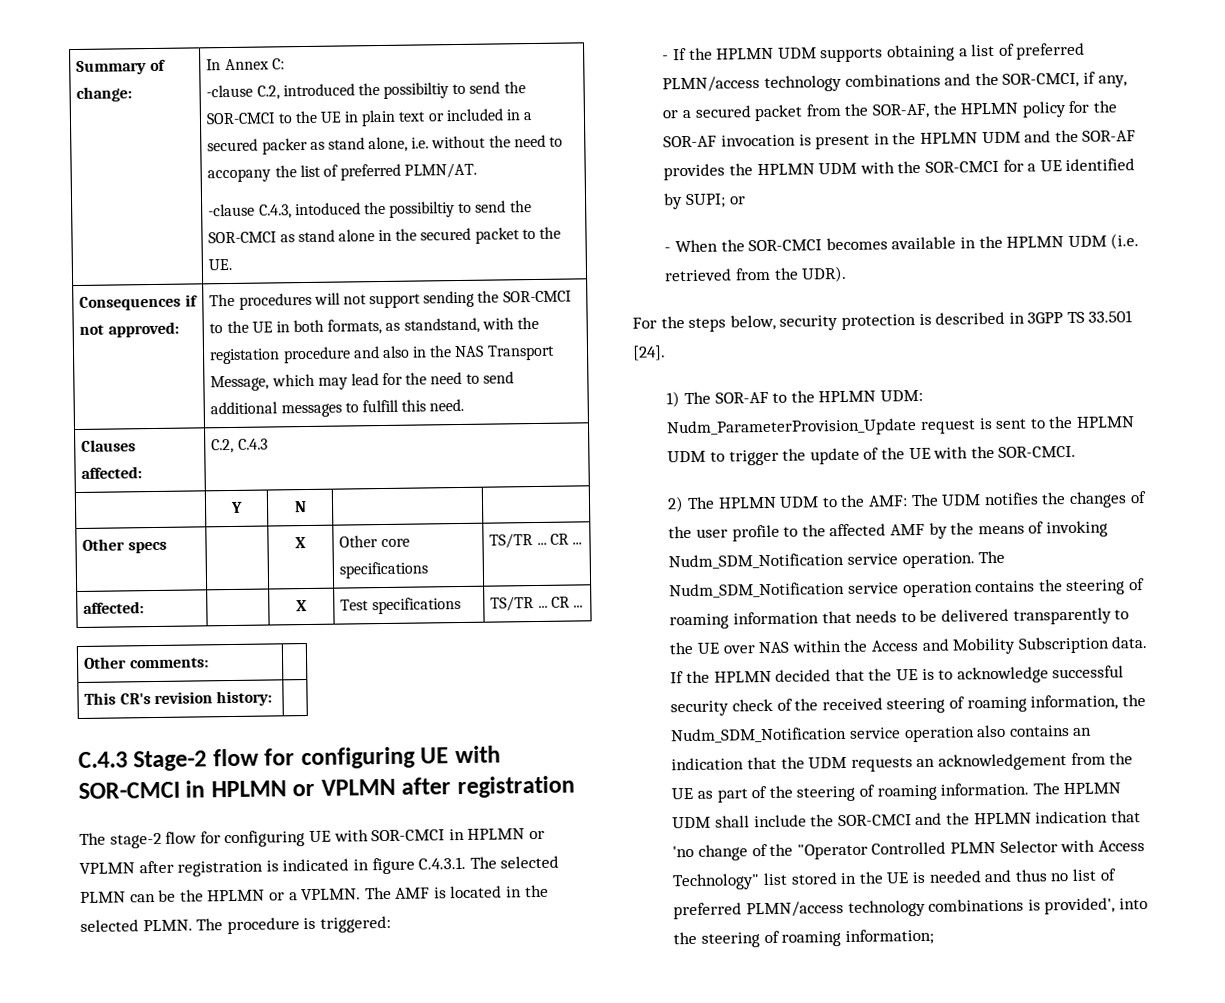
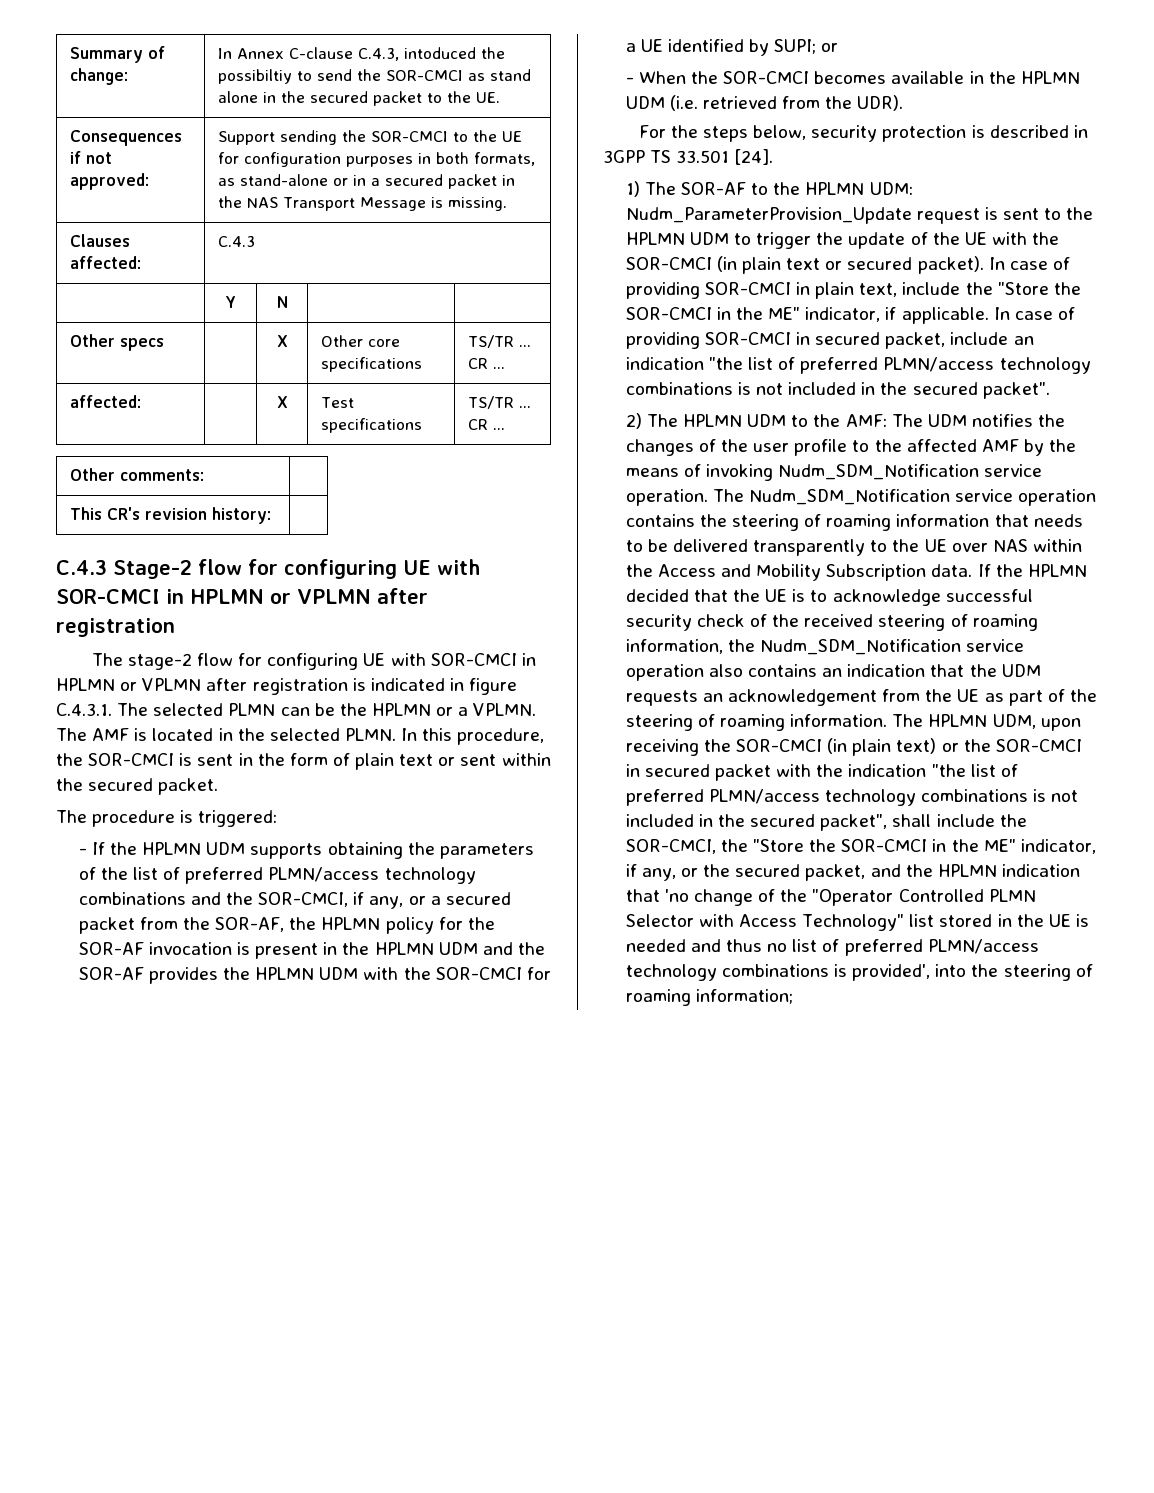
- In Annex C:
- -clause C.2, introduced the possibiltiy to send the SOR-CMCI to the UE in plain text or included in a secured packer as stand alone, i.e. without the need to accopany the list of preferred PLMN/AT.
- -clause C.4.3, intoduced the possibiltiy to send the SOR-CMCI as stand alone in the secured packet to the UE.
+ In Annex C-clause C.4.3, intoduced the possibiltiy to send the SOR-CMCI as stand alone in the secured packet to the UE.
- The procedures will not support sending the SOR-CMCI to the UE in both formats, as standstand, with the registation procedure and also in the NAS Transport Message, which may lead for the need to send additional messages to fulfill this need.
+ Support sending the SOR-CMCI to the UE for configuration purposes in both formats, as stand-alone or in a secured packet in the NAS Transport Message is missing.
- Clauses affected: | C.2, C.4.3
+ Clauses affected: | C.4.3
- The AMF is located in the selected PLMN. The procedure is triggered:
+ The AMF is located in the selected PLMN. In this procedure, the SOR-CMCI is sent in the form of plain text or sent within the secured packet.
+ The procedure is triggered:
- - If the HPLMN UDM supports obtaining a list of preferred PLMN/access technology combinations and the SOR-CMCI, if any, or a secured packet from the SOR-AF, the HPLMN policy for the SOR-AF invocation is present in the HPLMN UDM and the SOR-AF provides the HPLMN UDM with the SOR-CMCI for a UE identified by SUPI; or
+ - If the HPLMN UDM supports obtaining the parameters of the list of preferred PLMN/access technology combinations and the SOR-CMCI, if any, or a secured packet from the SOR-AF, the HPLMN policy for the SOR-AF invocation is present in the HPLMN UDM and the SOR-AF provides the HPLMN UDM with the SOR-CMCI for a UE identified by SUPI; or
- 1) The SOR-AF to the HPLMN UDM: Nudm_ParameterProvision_Update request is sent to the HPLMN UDM to trigger the update of the UE with the SOR-CMCI.
+ 1) The SOR-AF to the HPLMN UDM: Nudm_ParameterProvision_Update request is sent to the HPLMN UDM to trigger the update of the UE with the SOR-CMCI (in plain text or secured packet). In case of providing SOR-CMCI in plain text, include the "Store the SOR-CMCI in the ME" indicator, if applicable. In case of providing SOR-CMCI in secured packet, include an indication "the list of preferred PLMN/access technology combinations is not included in the secured packet".
- The HPLMN UDM shall include the SOR-CMCI and the HPLMN indication that 'no change of the "Operator Controlled PLMN Selector with Access Technology" list stored in the UE is needed and thus no list of preferred PLMN/access technology combinations is provided', into the steering of roaming information;
+ The HPLMN UDM, upon receiving the SOR-CMCI (in plain text) or the SOR-CMCI in secured packet with the indication "the list of preferred PLMN/access technology combinations is not included in the secured packet", shall include the SOR-CMCI, the "Store the SOR-CMCI in the ME" indicator, if any, or the secured packet, and the HPLMN indication that 'no change of the "Operator Controlled PLMN Selector with Access Technology" list stored in the UE is needed and thus no list of preferred PLMN/access technology combinations is provided', into the steering of roaming information;

